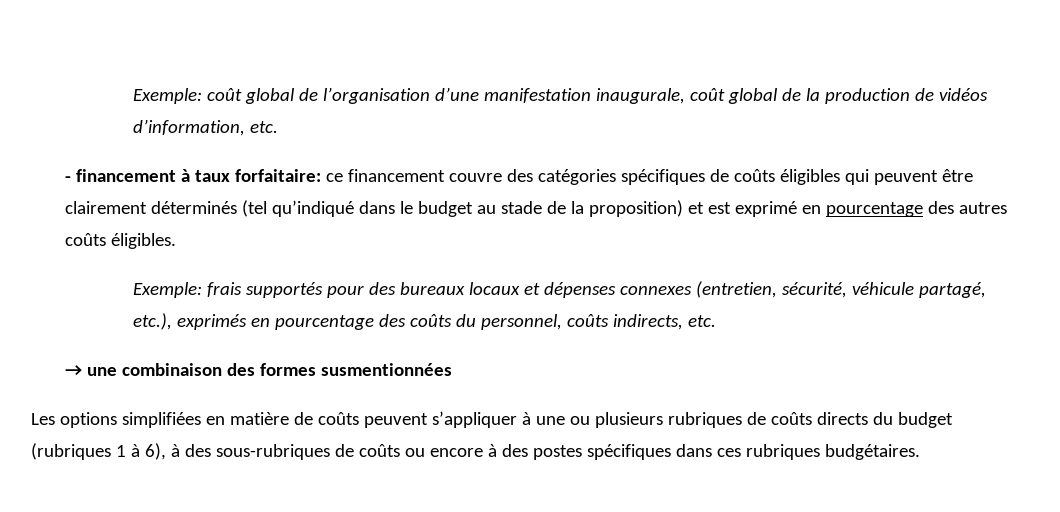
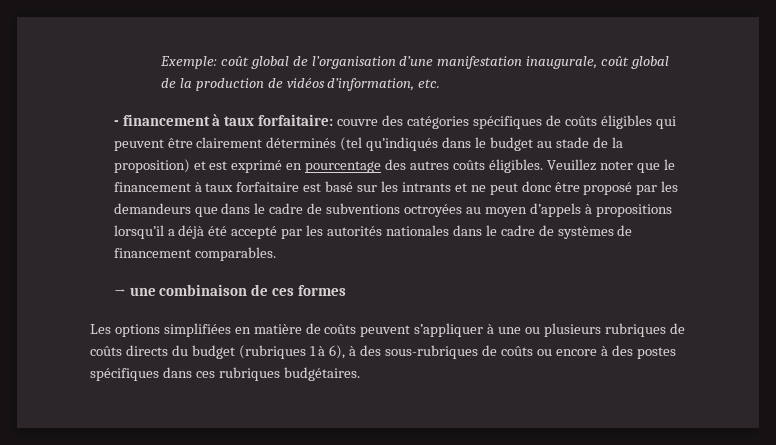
- - financement à taux forfaitaire: ce financement couvre des catégories spécifiques de coûts éligibles qui peuvent être clairement déterminés (tel qu’indiqué dans le budget au stade de la proposition) et est exprimé en pourcentage des autres coûts éligibles.
- Exemple: frais supportés pour des bureaux locaux et dépenses connexes (entretien, sécurité, véhicule partagé, etc.), exprimés en pourcentage des coûts du personnel, coûts indirects, etc.
+ - financement à taux forfaitaire: couvre des catégories spécifiques de coûts éligibles qui peuvent être clairement déterminés (tel qu’indiqués dans le budget au stade de la proposition) et est exprimé en pourcentage des autres coûts éligibles. Veuillez noter que le financement à taux forfaitaire est basé sur les intrants et ne peut donc être proposé par les demandeurs que dans le cadre de subventions octroyées au moyen d’appels à propositions lorsqu’il a déjà été accepté par les autorités nationales dans le cadre de systèmes de financement comparables.
- → une combinaison des formes susmentionnées
+ → une combinaison de ces formes

